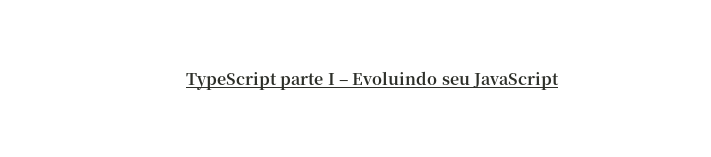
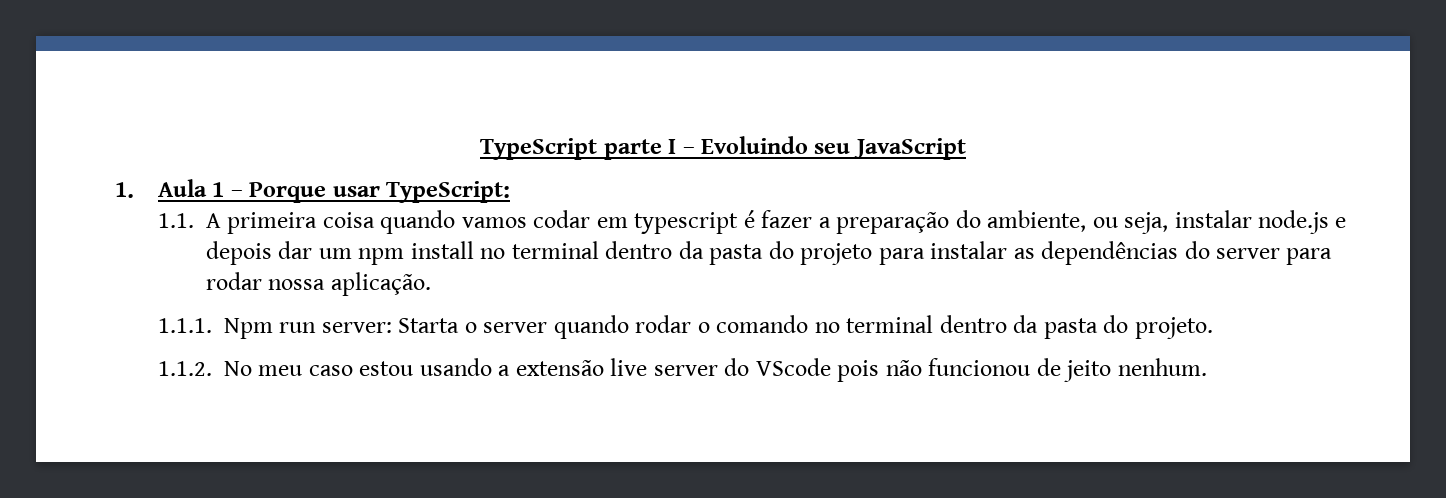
+ 1. Aula 1 – Porque usar TypeScript:
+ 1.1. A primeira coisa quando vamos codar em typescript é fazer a preparação do ambiente, ou seja, instalar node.js e depois dar um npm install no terminal dentro da pasta do projeto para instalar as dependências do server para rodar nossa aplicação.
+ 1.1.1. Npm run server: Starta o server quando rodar o comando no terminal dentro da pasta do projeto.
+ 1.1.2. No meu caso estou usando a extensão live server do VScode pois não funcionou de jeito nenhum.

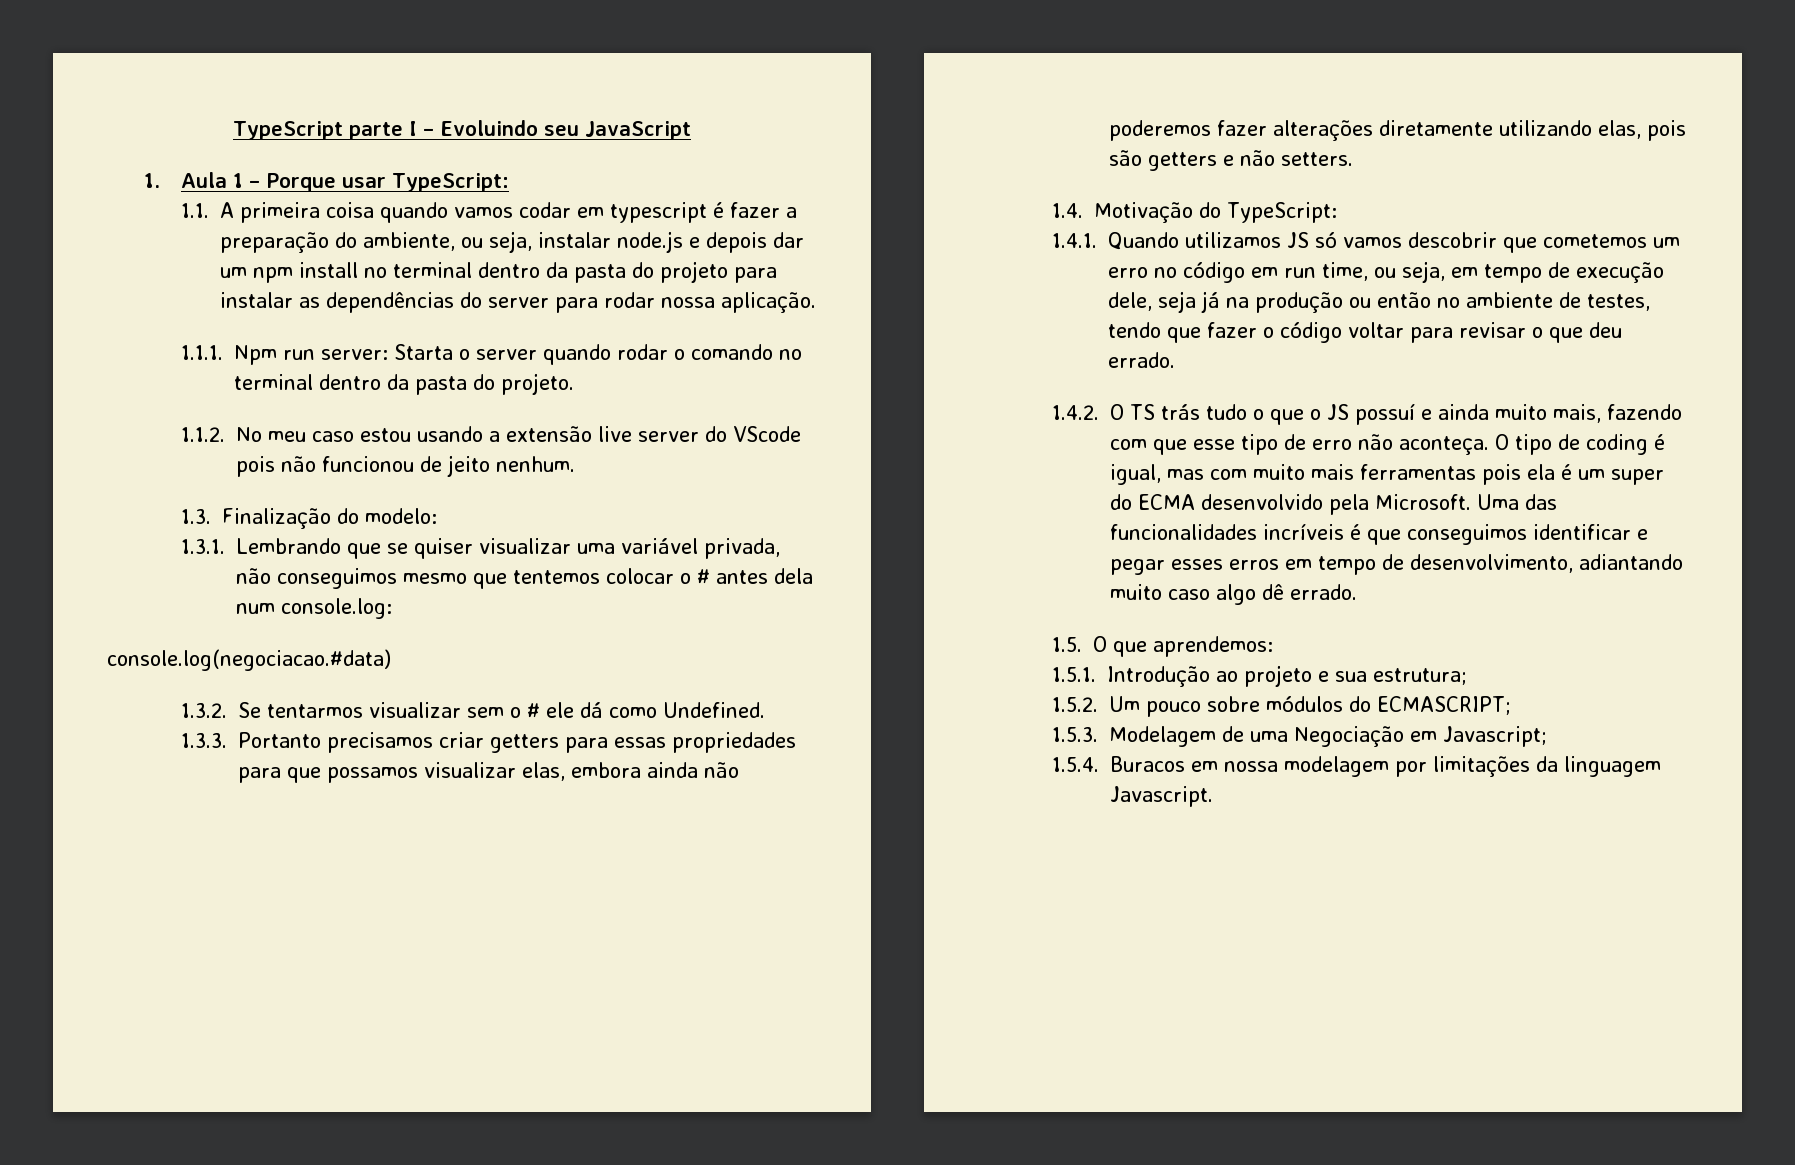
+ 1.3. Finalização do modelo:
+ 1.3.1. Lembrando que se quiser visualizar uma variável privada, não conseguimos mesmo que tentemos colocar o # antes dela num console.log:
+ console.log(negociacao.#data)
+ 1.3.2. Se tentarmos visualizar sem o # ele dá como Undefined.
+ 1.3.3. Portanto precisamos criar getters para essas propriedades para que possamos visualizar elas, embora ainda não poderemos fazer alterações diretamente utilizando elas, pois são getters e não setters.
+ 1.4. Motivação do TypeScript:
+ 1.4.1. Quando utilizamos JS só vamos descobrir que cometemos um erro no código em run time, ou seja, em tempo de execução dele, seja já na produção ou então no ambiente de testes, tendo que fazer o código voltar para revisar o que deu errado.
+ 1.4.2. O TS trás tudo o que o JS possuí e ainda muito mais, fazendo com que esse tipo de erro não aconteça. O tipo de coding é igual, mas com muito mais ferramentas pois ela é um super do ECMA desenvolvido pela Microsoft. Uma das funcionalidades incríveis é que conseguimos identificar e pegar esses erros em tempo de desenvolvimento, adiantando muito caso algo dê errado.
+ 1.5. O que aprendemos:
+ 1.5.1. Introdução ao projeto e sua estrutura;
+ 1.5.2. Um pouco sobre módulos do ECMASCRIPT;
+ 1.5.3. Modelagem de uma Negociação em Javascript;
+ 1.5.4. Buracos em nossa modelagem por limitações da linguagem Javascript.

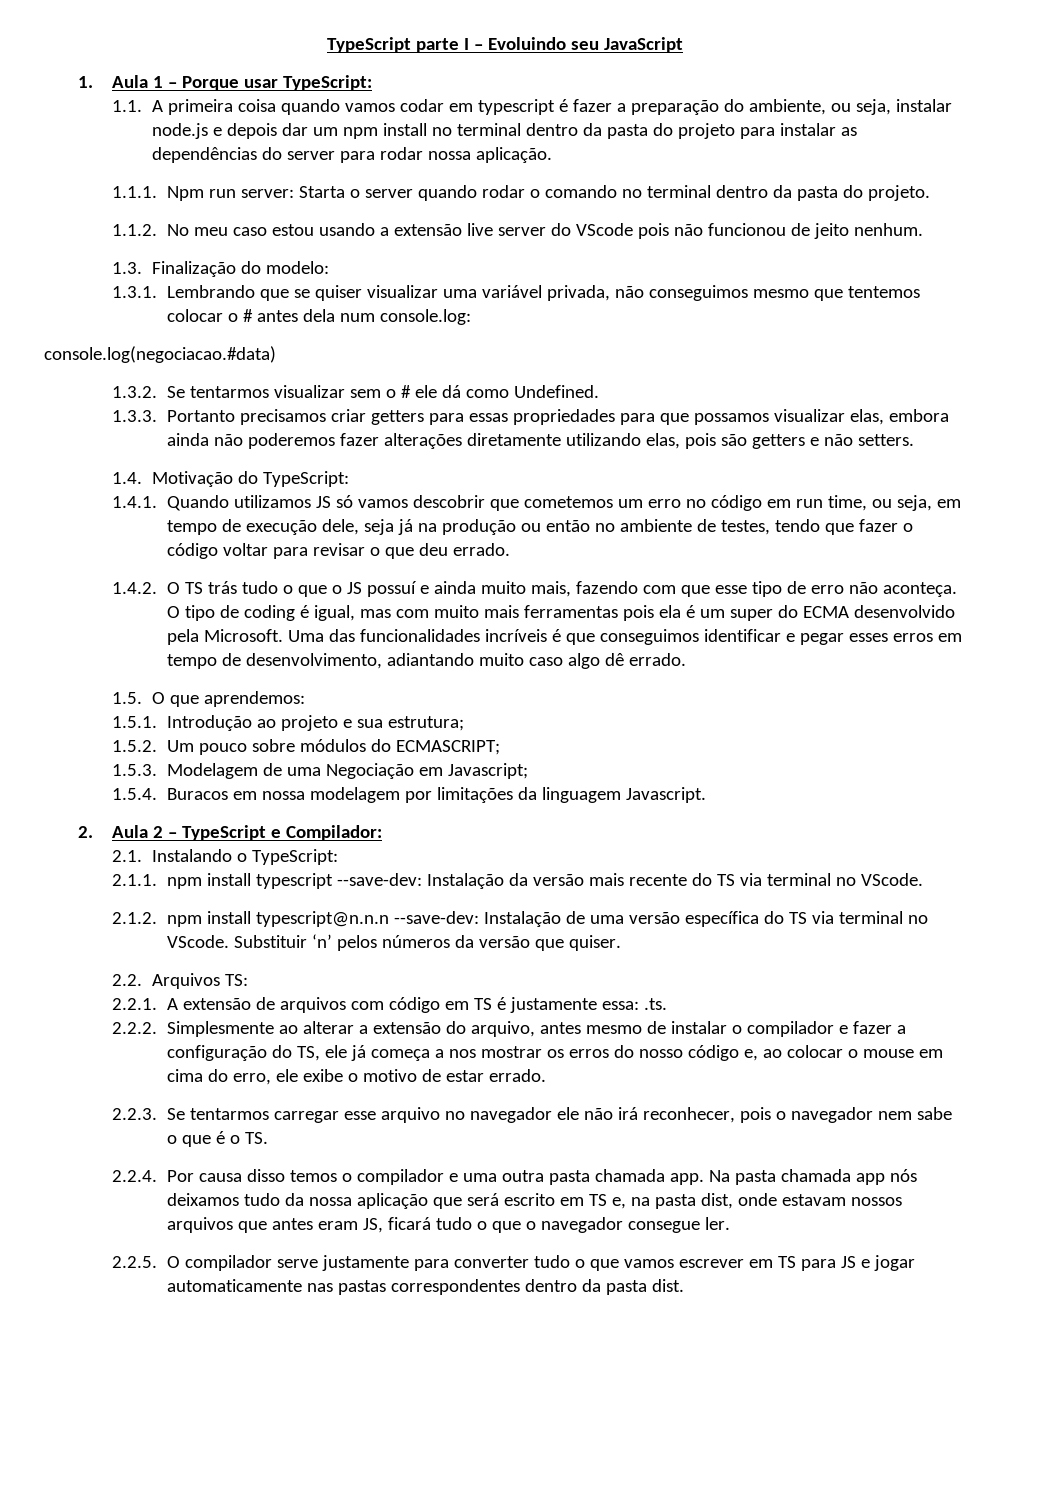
+ 2. Aula 2 – TypeScript e Compilador:
+ 2.1. Instalando o TypeScript:
+ 2.1.1. npm install typescript --save-dev: Instalação da versão mais recente do TS via terminal no VScode.
+ 2.1.2. npm install typescript@n.n.n --save-dev: Instalação de uma versão específica do TS via terminal no VScode. Substituir ‘n’ pelos números da versão que quiser.
+ 2.2. Arquivos TS:
+ 2.2.1. A extensão de arquivos com código em TS é justamente essa: .ts.
+ 2.2.2. Simplesmente ao alterar a extensão do arquivo, antes mesmo de instalar o compilador e fazer a configuração do TS, ele já começa a nos mostrar os erros do nosso código e, ao colocar o mouse em cima do erro, ele exibe o motivo de estar errado.
+ 2.2.3. Se tentarmos carregar esse arquivo no navegador ele não irá reconhecer, pois o navegador nem sabe o que é o TS.
+ 2.2.4. Por causa disso temos o compilador e uma outra pasta chamada app. Na pasta chamada app nós deixamos tudo da nossa aplicação que será escrito em TS e, na pasta dist, onde estavam nossos arquivos que antes eram JS, ficará tudo o que o navegador consegue ler.
+ 2.2.5. O compilador serve justamente para converter tudo o que vamos escrever em TS para JS e jogar automaticamente nas pastas correspondentes dentro da pasta dist.

